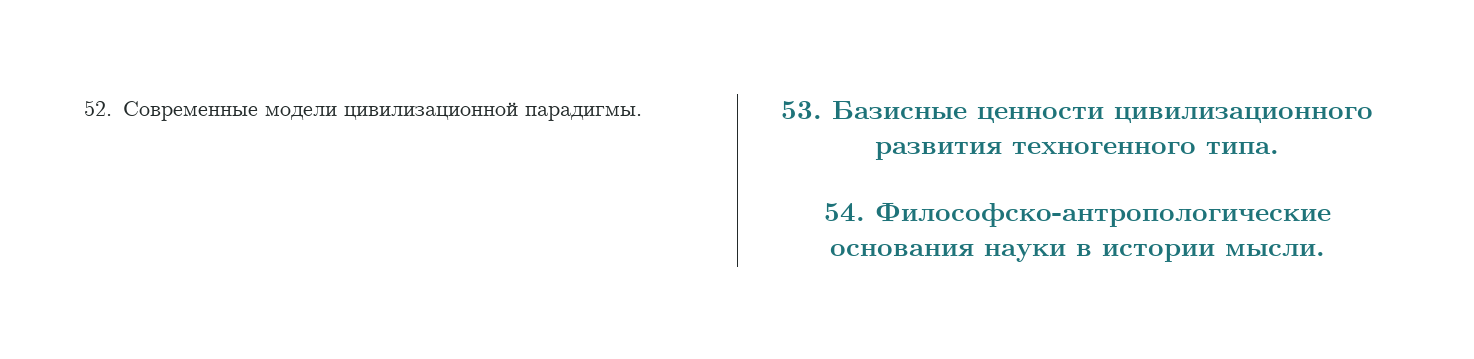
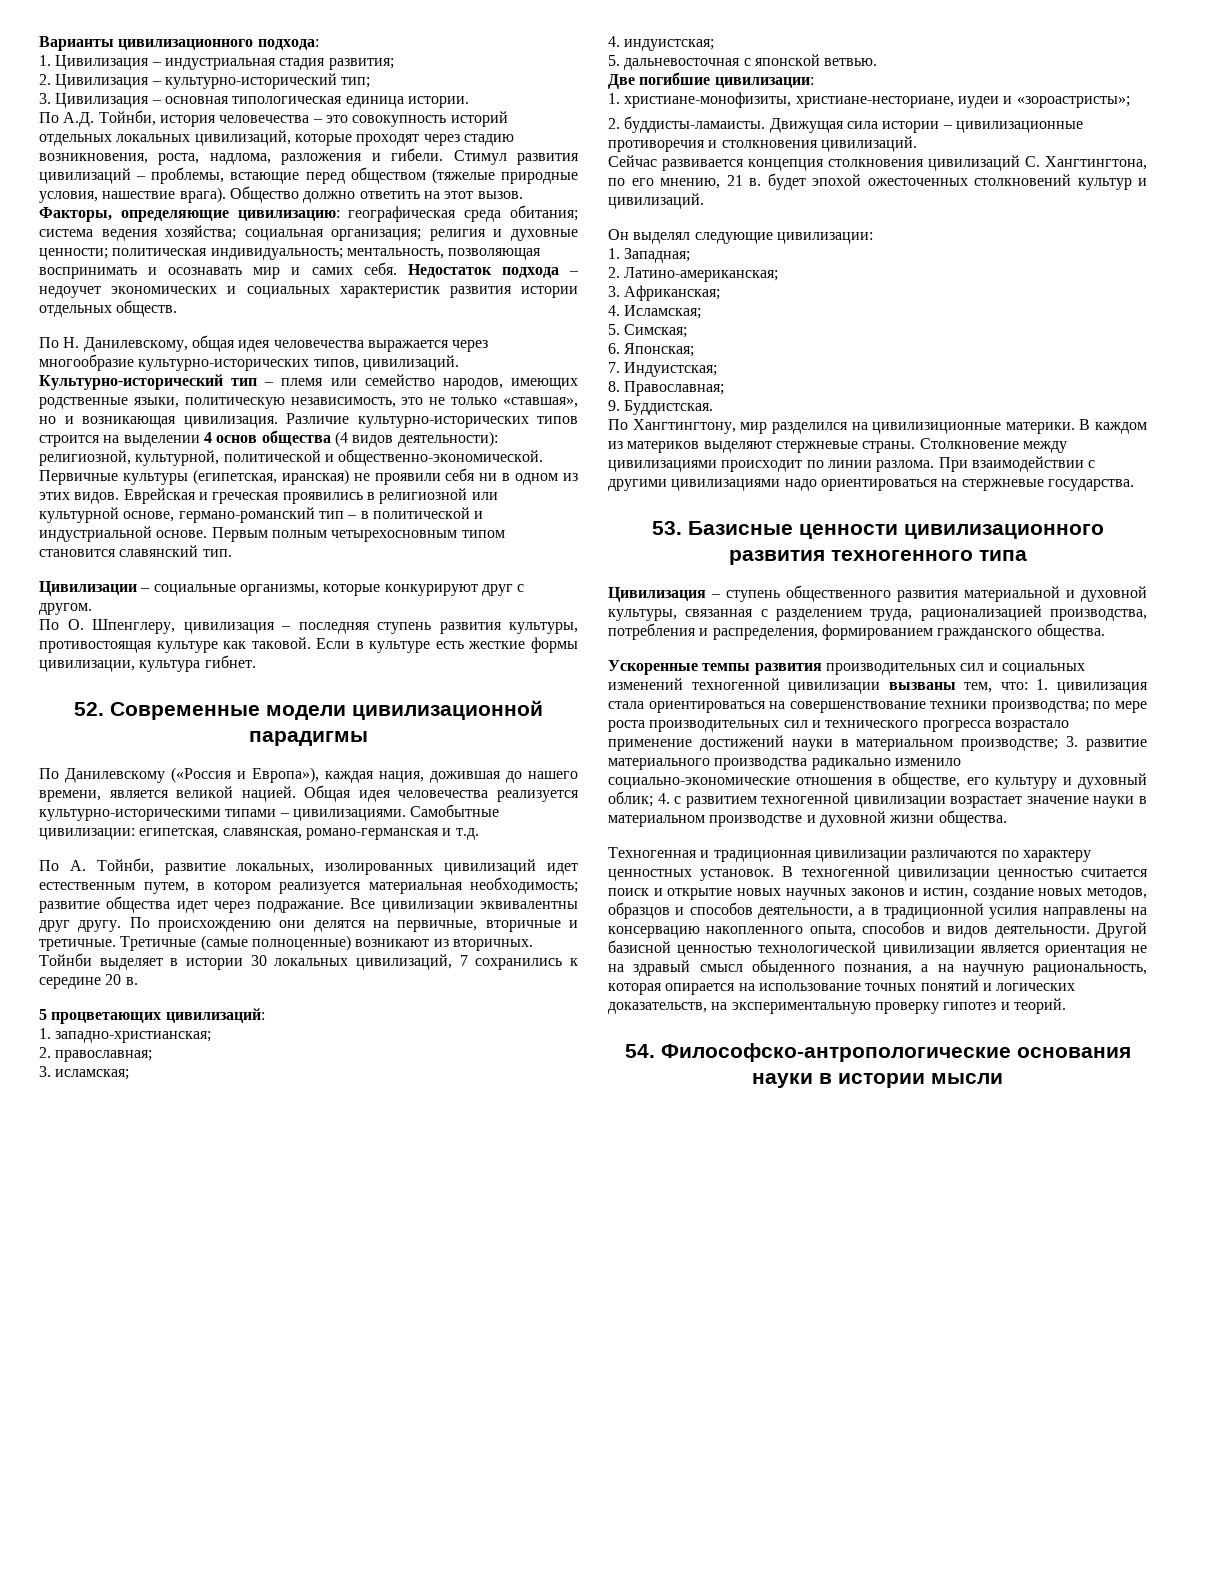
- 52. Современные модели цивилизационной парадигмы.
+ Варианты цивилизационного подхода:
+ 1. Цивилизация – индустриальная стадия развития;
+ 2. Цивилизация – культурно-исторический тип;
+ 3. Цивилизация – основная типологическая единица истории.
+ По А.Д. Тойнби, история человечества – это совокупность историй отдельных локальных цивилизаций, которые проходят через стадию возникновения, роста, надлома, разложения и гибели. Стимул развития цивилизаций – проблемы, встающие перед обществом (тяжелые природные условия, нашествие врага). Общество должно ответить на этот вызов. Факторы, определяющие цивилизацию: географическая среда обитания; система ведения хозяйства; социальная организация; религия и духовные ценности; политическая индивидуальность; ментальность, позволяющая воспринимать и осознавать мир и самих себя. Недостаток подхода – недоучет экономических и социальных характеристик развития истории отдельных обществ.
+ По Н. Данилевскому, общая идея человечества выражается через многообразие культурно-исторических типов, цивилизаций. Культурно-исторический тип – племя или семейство народов, имеющих родственные языки, политическую независимость, это не только «ставшая», но и возникающая цивилизация. Различие культурно-исторических типов строится на выделении 4 основ общества (4 видов деятельности): религиозной, культурной, политической и общественно-экономической. Первичные культуры (египетская, иранская) не проявили себя ни в одном из этих видов. Еврейская и греческая проявились в религиозной или культурной основе, германо-романский тип – в политической и индустриальной основе. Первым полным четырехосновным типом становится славянский тип.
+ Цивилизации – социальные организмы, которые конкурируют друг с другом.
+ По О. Шпенглеру, цивилизация – последняя ступень развития культуры, противостоящая культуре как таковой. Если в культуре есть жесткие формы цивилизации, культура гибнет.
+ 52. Современные модели цивилизационной парадигмы
+ По Данилевскому («Россия и Европа»), каждая нация, дожившая до нашего времени, является великой нацией. Общая идея человечества реализуется культурно-историческими типами – цивилизациями. Самобытные цивилизации: египетская, славянская, романо-германская и т.д.
+ По А. Тойнби, развитие локальных, изолированных цивилизаций идет естественным путем, в котором реализуется материальная необходимость; развитие общества идет через подражание. Все цивилизации эквивалентны друг другу. По происхождению они делятся на первичные, вторичные и третичные. Третичные (самые полноценные) возникают из вторичных. Тойнби выделяет в истории 30 локальных цивилизаций, 7 сохранились к середине 20 в.
+ 5 процветающих цивилизаций:
+ 1. западно-христианская;
+ 2. православная;
+ 3. исламская;
+ 4. индуистская;
+ 5. дальневосточная с японской ветвью.
+ Две погибшие цивилизации:
+ 1. христиане-монофизиты, христиане-несториане, иудеи и «зороастристы»;
+ 2. буддисты-ламаисты. Движущая сила истории – цивилизационные противоречия и столкновения цивилизаций.
+ Сейчас развивается концепция столкновения цивилизаций С. Хангтингтона, по его мнению, 21 в. будет эпохой ожесточенных столкновений культур и цивилизаций.
+ Он выделял следующие цивилизации:
+ 1. Западная;
+ 2. Латино-американская;
+ 3. Африканская;
+ 4. Исламская;
+ 5. Симская;
+ 6. Японская;
+ 7. Индуистская;
+ 8. Православная;
+ 9. Буддистская.
+ По Хангтингтону, мир разделился на цивилизиционные материки. В каждом из материков выделяют стержневые страны. Столкновение между цивилизациями происходит по линии разлома. При взаимодействии с другими цивилизациями надо ориентироваться на стержневые государства.
- 53. Базисные ценности цивилизационного развития техногенного типа.
+ 53. Базисные ценности цивилизационного развития техногенного типа
+ Цивилизация – ступень общественного развития материальной и духовной культуры, связанная с разделением труда, рационализацией производства, потребления и распределения, формированием гражданского общества.
+ Ускоренные темпы развития производительных сил и социальных изменений техногенной цивилизации вызваны тем, что: 1. цивилизация стала ориентироваться на совершенствование техники производства; по мере роста производительных сил и технического прогресса возрастало применение достижений науки в материальном производстве; 3. развитие материального производства радикально изменило социально-экономические отношения в обществе, его культуру и духовный облик; 4. с развитием техногенной цивилизации возрастает значение науки в материальном производстве и духовной жизни общества.
+ Техногенная и традиционная цивилизации различаются по характеру ценностных установок. В техногенной цивилизации ценностью считается поиск и открытие новых научных законов и истин, создание новых методов, образцов и способов деятельности, а в традиционной усилия направлены на консервацию накопленного опыта, способов и видов деятельности. Другой базисной ценностью технологической цивилизации является ориентация не на здравый смысл обыденного познания, а на научную рациональность, которая опирается на использование точных понятий и логических доказательств, на экспериментальную проверку гипотез и теорий.
- 54. Философско-антропологические основания науки в истории мысли.
+ 54. Философско-антропологические основания науки в истории мысли

